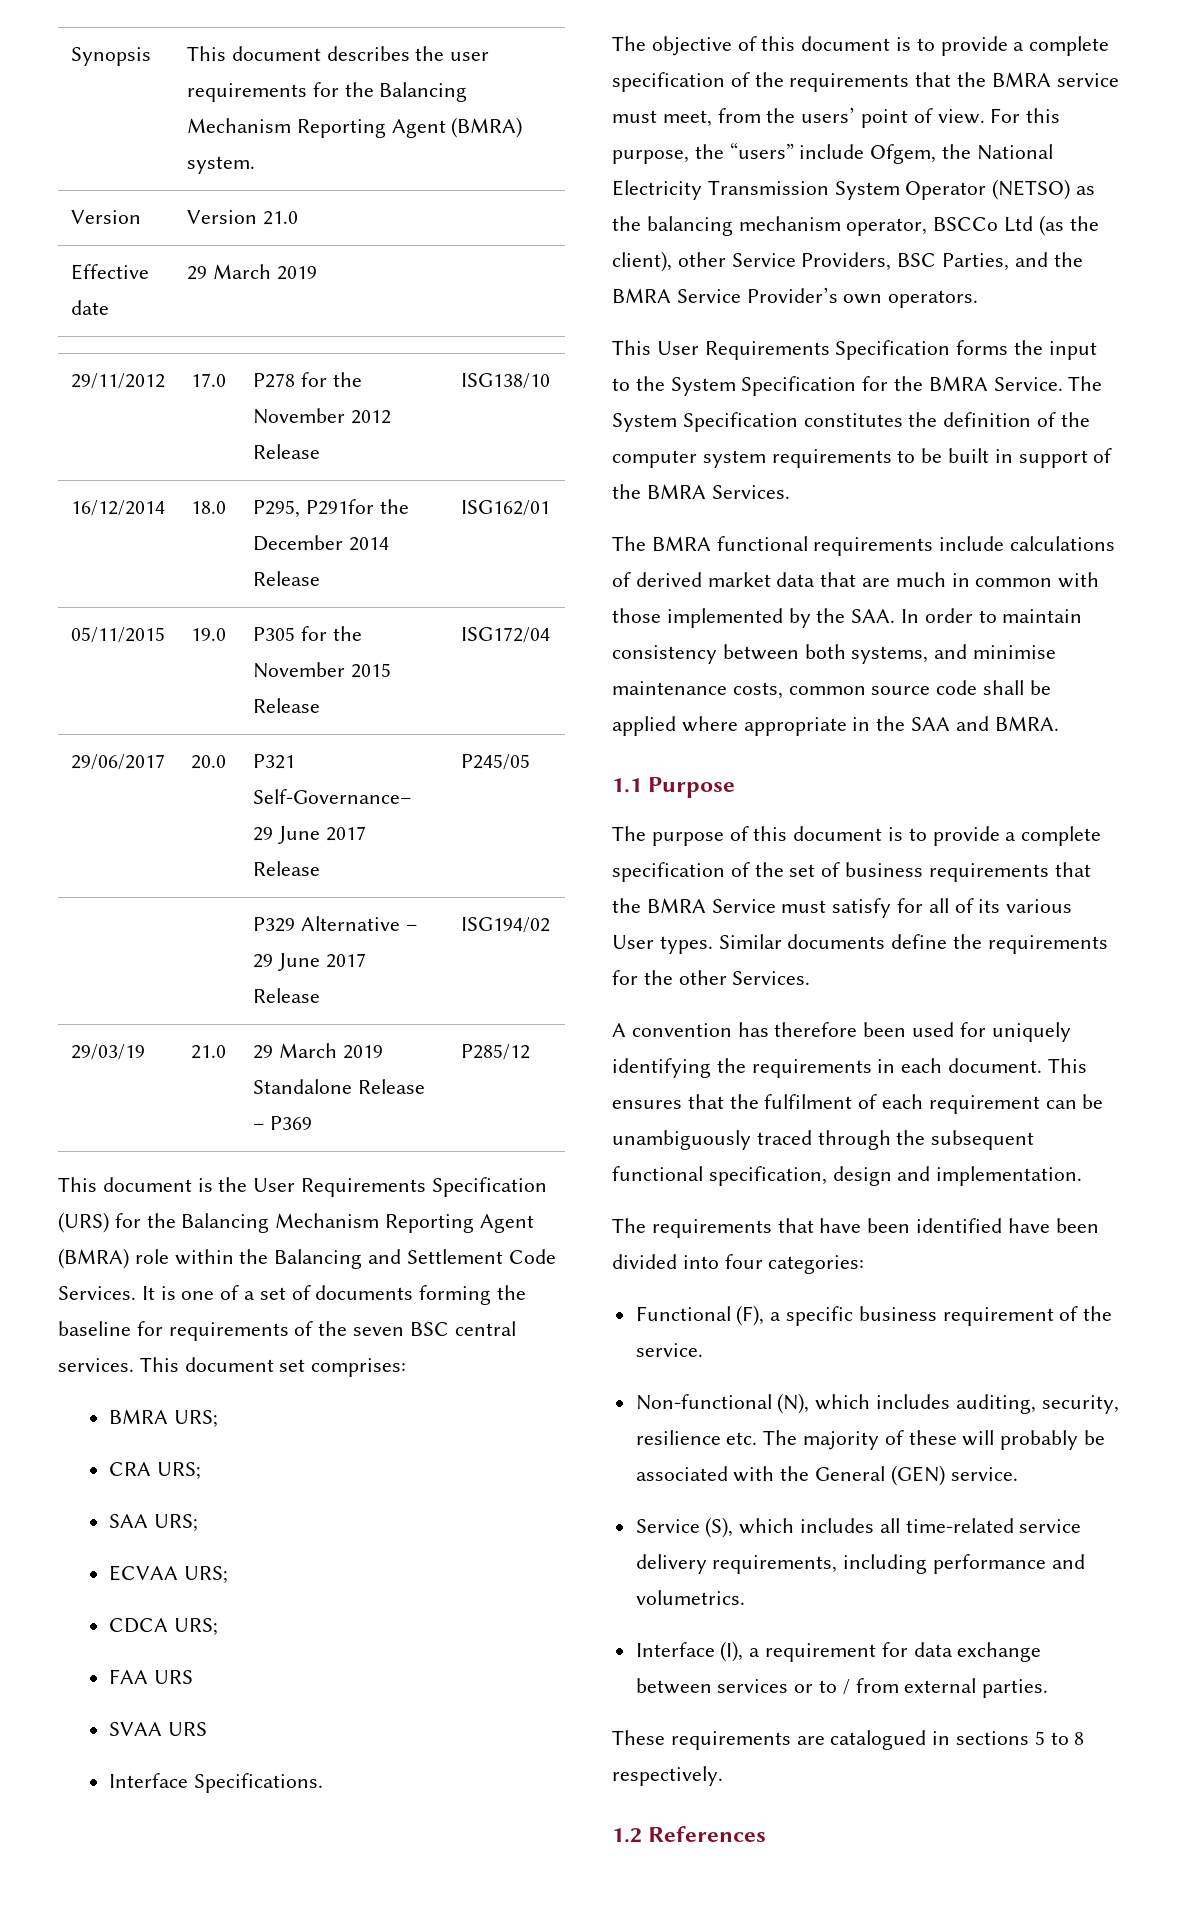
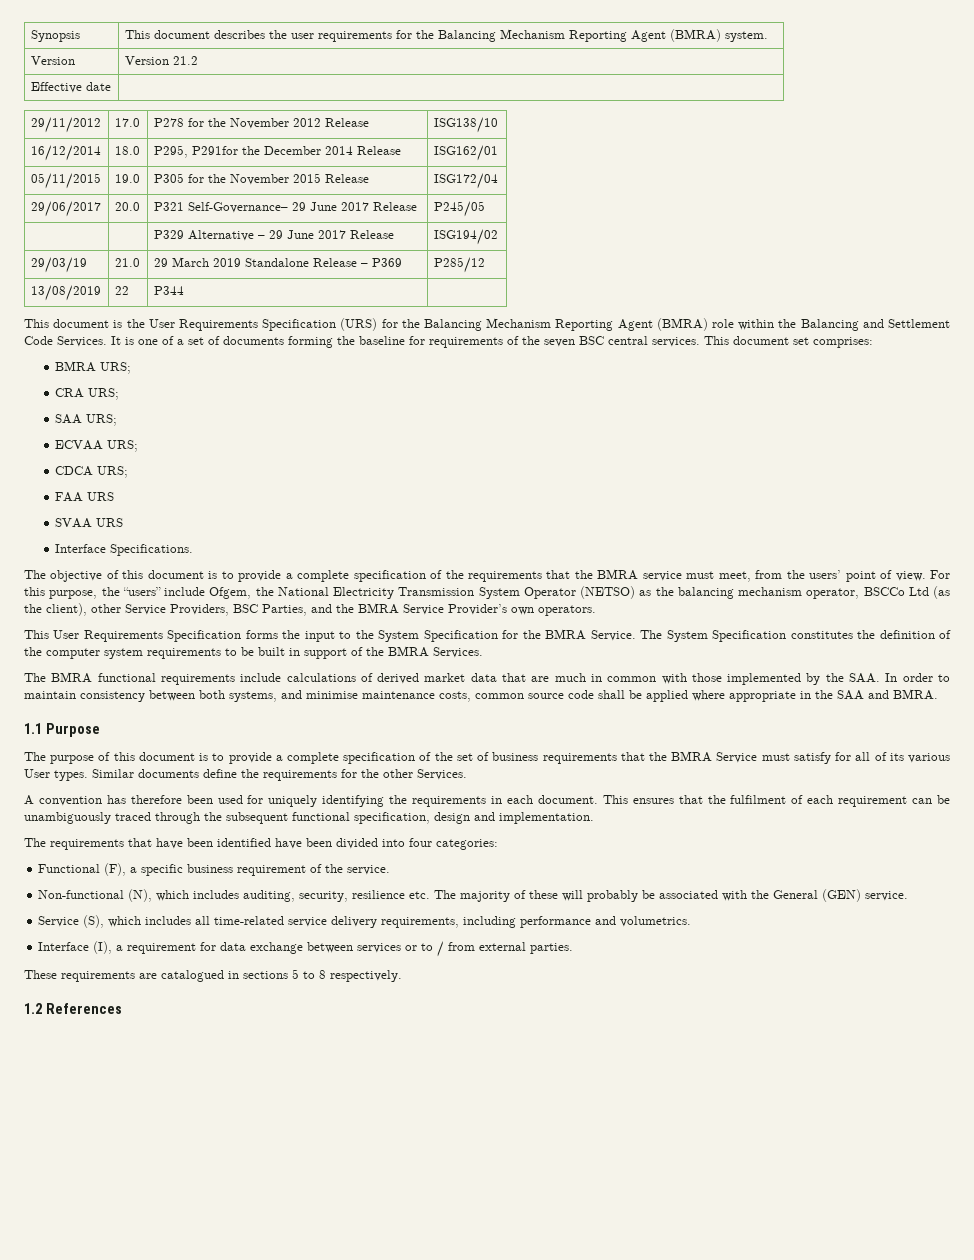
- Version | Version 21.0
+ Version | Version 21.2
- Effective date | 29 March 2019
+ Effective date |
+ 13/08/2019 | 22 | P344 |

